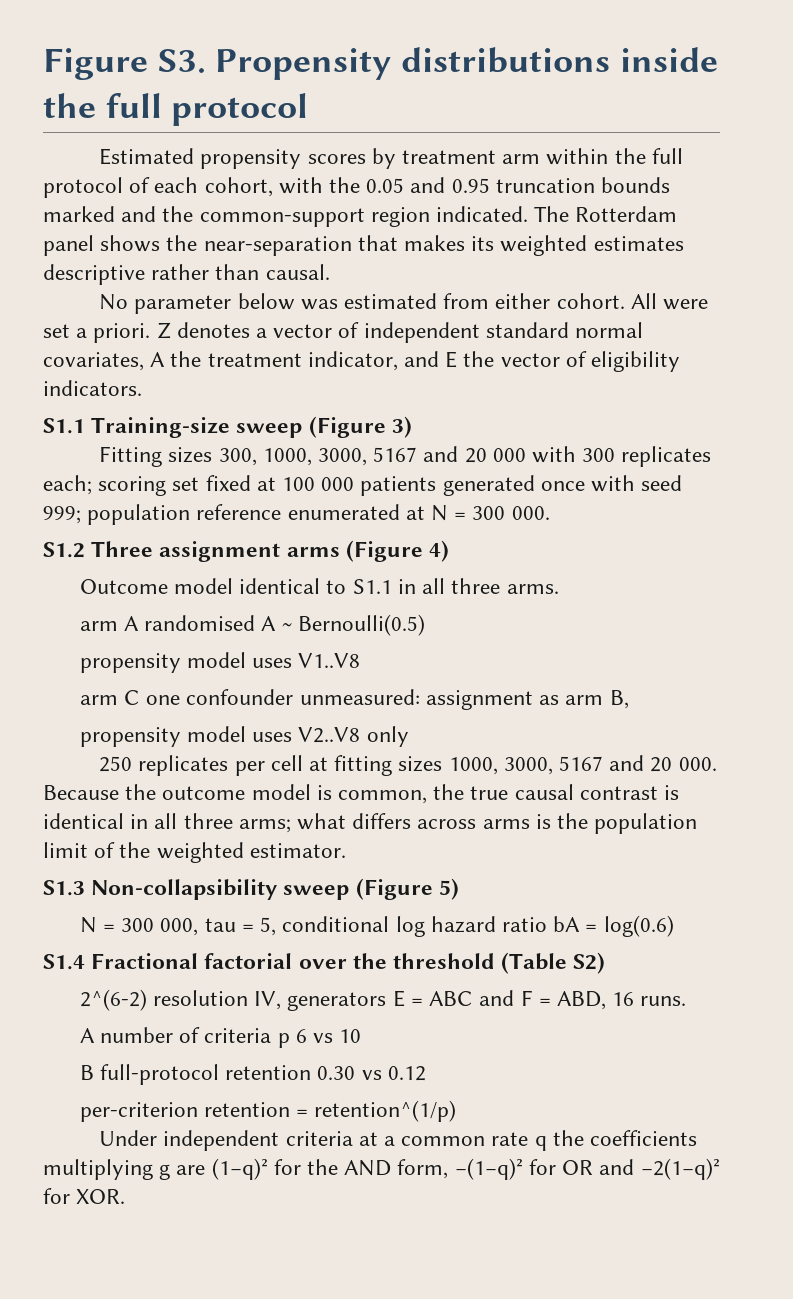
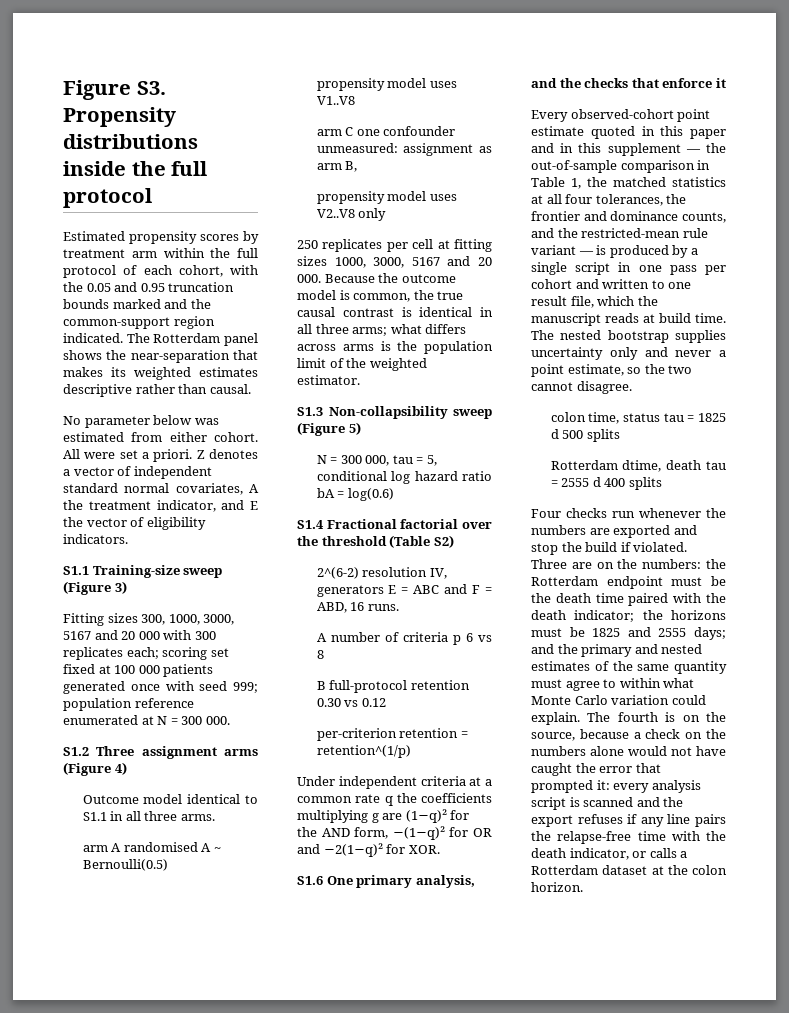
- A number of criteria p 6 vs 10
+ A number of criteria p 6 vs 8
+ S1.6 One primary analysis, and the checks that enforce it
+ Every observed-cohort point estimate quoted in this paper and in this supplement — the out-of-sample comparison in Table 1, the matched statistics at all four tolerances, the frontier and dominance counts, and the restricted-mean rule variant — is produced by a single script in one pass per cohort and written to one result file, which the manuscript reads at build time. The nested bootstrap supplies uncertainty only and never a point estimate, so the two cannot disagree.
+ colon time, status tau = 1825 d 500 splits
+ Rotterdam dtime, death tau = 2555 d 400 splits
+ Four checks run whenever the numbers are exported and stop the build if violated. Three are on the numbers: the Rotterdam endpoint must be the death time paired with the death indicator; the horizons must be 1825 and 2555 days; and the primary and nested estimates of the same quantity must agree to within what Monte Carlo variation could explain. The fourth is on the source, because a check on the numbers alone would not have caught the error that prompted it: every analysis script is scanned and the export refuses if any line pairs the relapse-free time with the death indicator, or calls a Rotterdam dataset at the colon horizon.

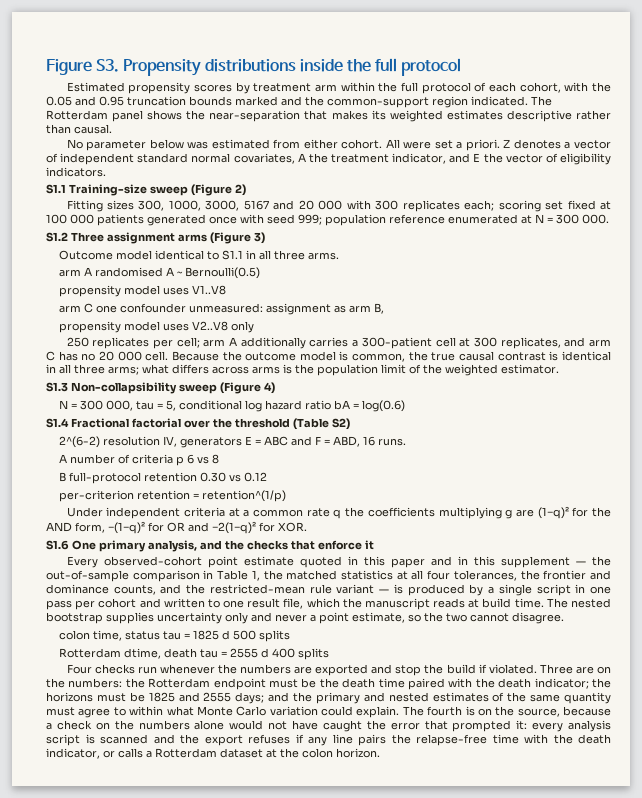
- S1.1 Training-size sweep (Figure 3)
+ S1.1 Training-size sweep (Figure 2)
- S1.2 Three assignment arms (Figure 4)
+ S1.2 Three assignment arms (Figure 3)
- 250 replicates per cell at fitting sizes 1000, 3000, 5167 and 20 000. Because the outcome model is common, the true causal contrast is identical in all three arms; what differs across arms is the population limit of the weighted estimator.
+ 250 replicates per cell; arm A additionally carries a 300-patient cell at 300 replicates, and arm C has no 20 000 cell. Because the outcome model is common, the true causal contrast is identical in all three arms; what differs across arms is the population limit of the weighted estimator.
- S1.3 Non-collapsibility sweep (Figure 5)
+ S1.3 Non-collapsibility sweep (Figure 4)

